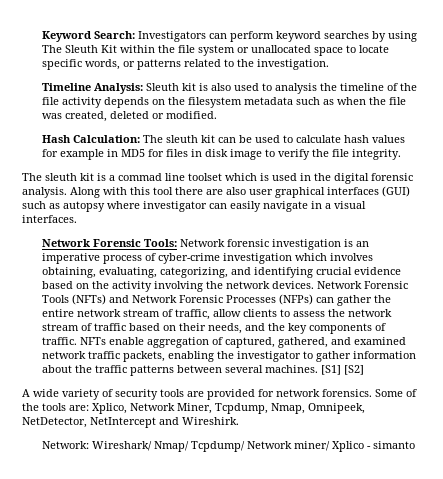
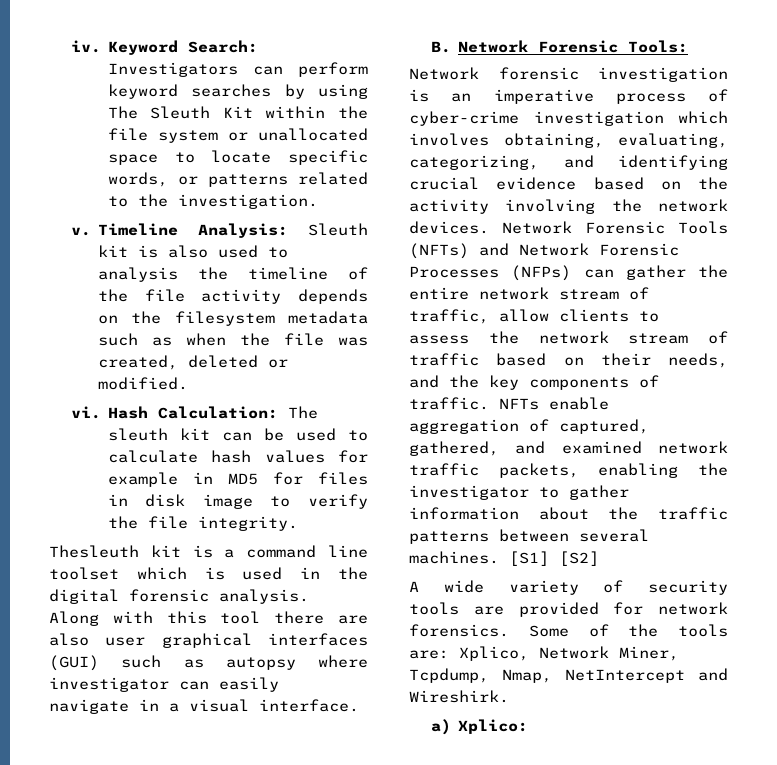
+ iv.
+ v.
+ vi.
- The sleuth kit is a commad line toolset which is used in the digital forensic analysis.
+ Thesleuth kit is a command line toolset which is used in the digital forensic analysis.
- Along with this tool there are also user graphical interfaces (GUI) such as autopsy where investigator can easily navigate in a visual interfaces.
- Network Forensic Tools: Network forensic investigation is an imperative process of cyber-crime investigation which involves obtaining, evaluating, categorizing, and identifying crucial evidence based on the activity involving the network devices.
+ Along with this tool there are also user graphical interfaces (GUI) such as autopsy where investigator can easily navigate in a visual interface.
+ B. Network Forensic Tools:
+ Network forensic investigation is an imperative process of cyber-crime investigation which involves obtaining, evaluating, categorizing, and identifying crucial evidence based on the activity involving the network devices.
- Some of the tools are: Xplico, Network Miner, Tcpdump, Nmap, Omnipeek, NetDetector, NetIntercept and Wireshirk.
+ Some of the tools are: Xplico, Network Miner, Tcpdump, Nmap, NetIntercept and Wireshirk.
- Network: Wireshark/ Nmap/ Tcpdump/ Network miner/ Xplico - simanto
+ a) Xplico:

